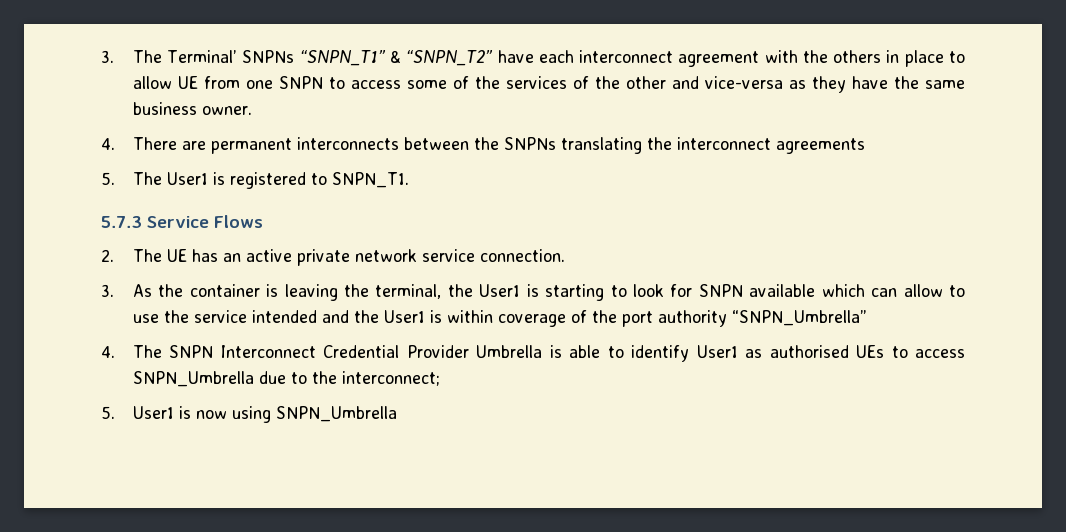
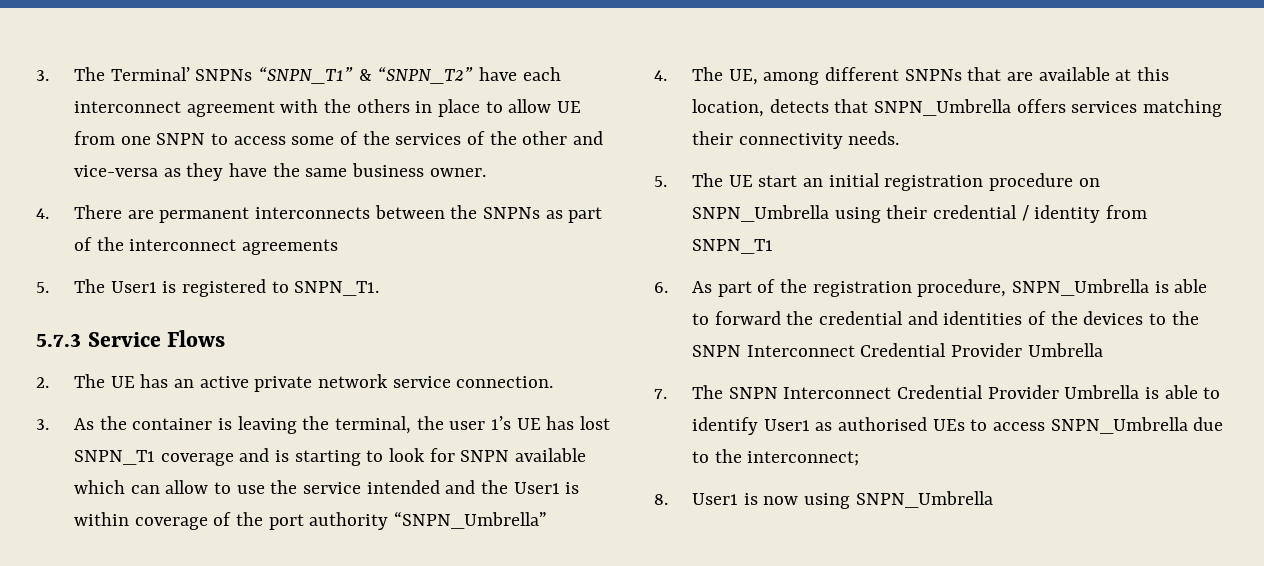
- 4. There are permanent interconnects between the SNPNs translating the interconnect agreements
+ 4. There are permanent interconnects between the SNPNs as part of the interconnect agreements
- 3. As the container is leaving the terminal, the User1 is starting to look for SNPN available which can allow to use the service intended and the User1 is within coverage of the port authority “SNPN_Umbrella”
+ 3. As the container is leaving the terminal, the user 1’s UE has lost SNPN_T1 coverage and is starting to look for SNPN available which can allow to use the service intended and the User1 is within coverage of the port authority “SNPN_Umbrella”
- 4. The SNPN Interconnect Credential Provider Umbrella is able to identify User1 as authorised UEs to access SNPN_Umbrella due to the interconnect;
+ 4. The UE, among different SNPNs that are available at this location, detects that SNPN_Umbrella offers services matching their connectivity needs.
+ 5. The UE start an initial registration procedure on SNPN_Umbrella using their credential / identity from SNPN_T1
+ 6. As part of the registration procedure, SNPN_Umbrella is able to forward the credential and identities of the devices to the SNPN Interconnect Credential Provider Umbrella
+ 7. The SNPN Interconnect Credential Provider Umbrella is able to identify User1 as authorised UEs to access SNPN_Umbrella due to the interconnect;
- 5. User1 is now using SNPN_Umbrella
+ 8. User1 is now using SNPN_Umbrella

